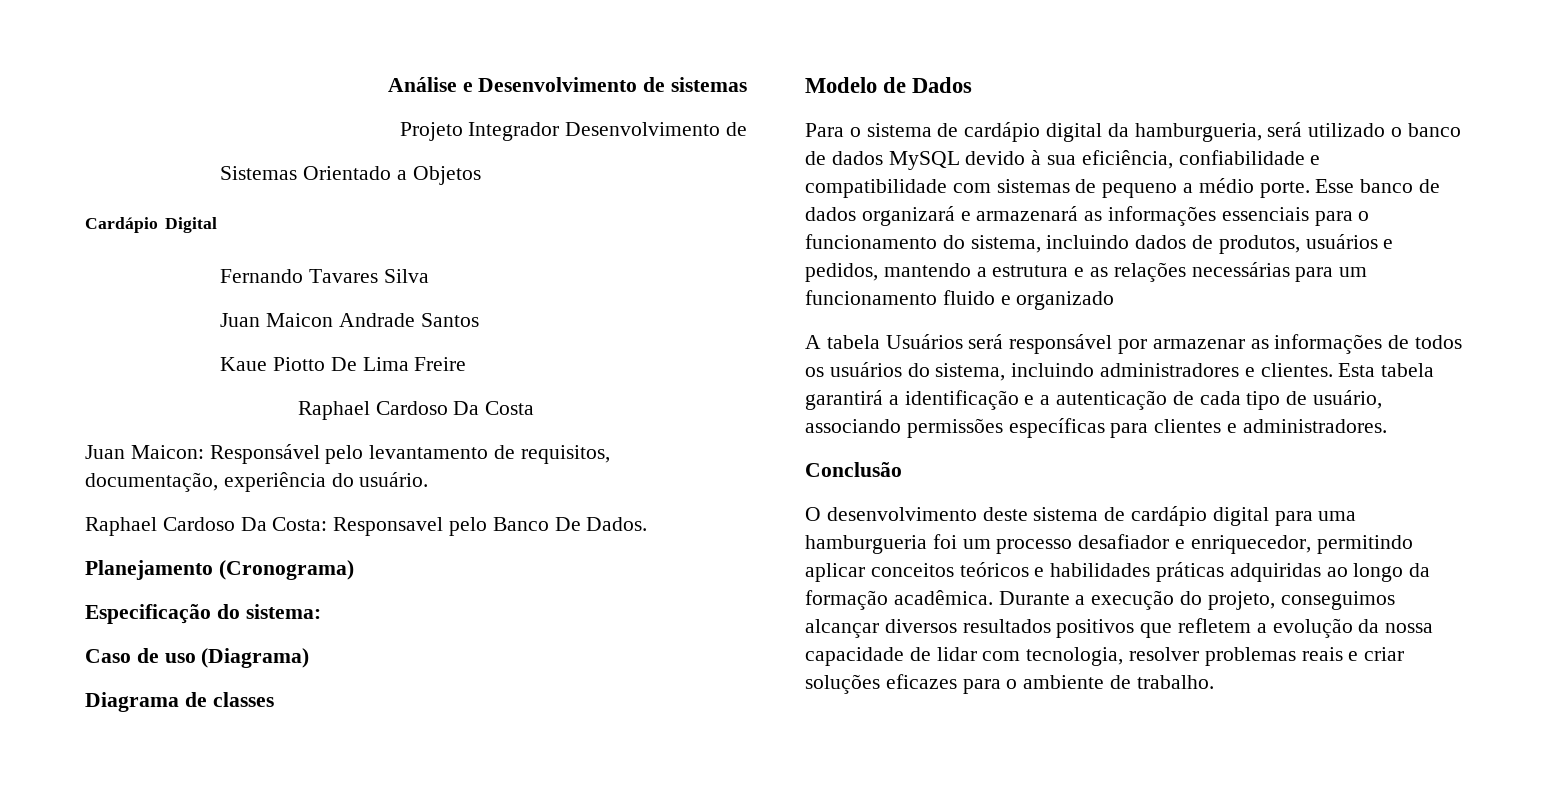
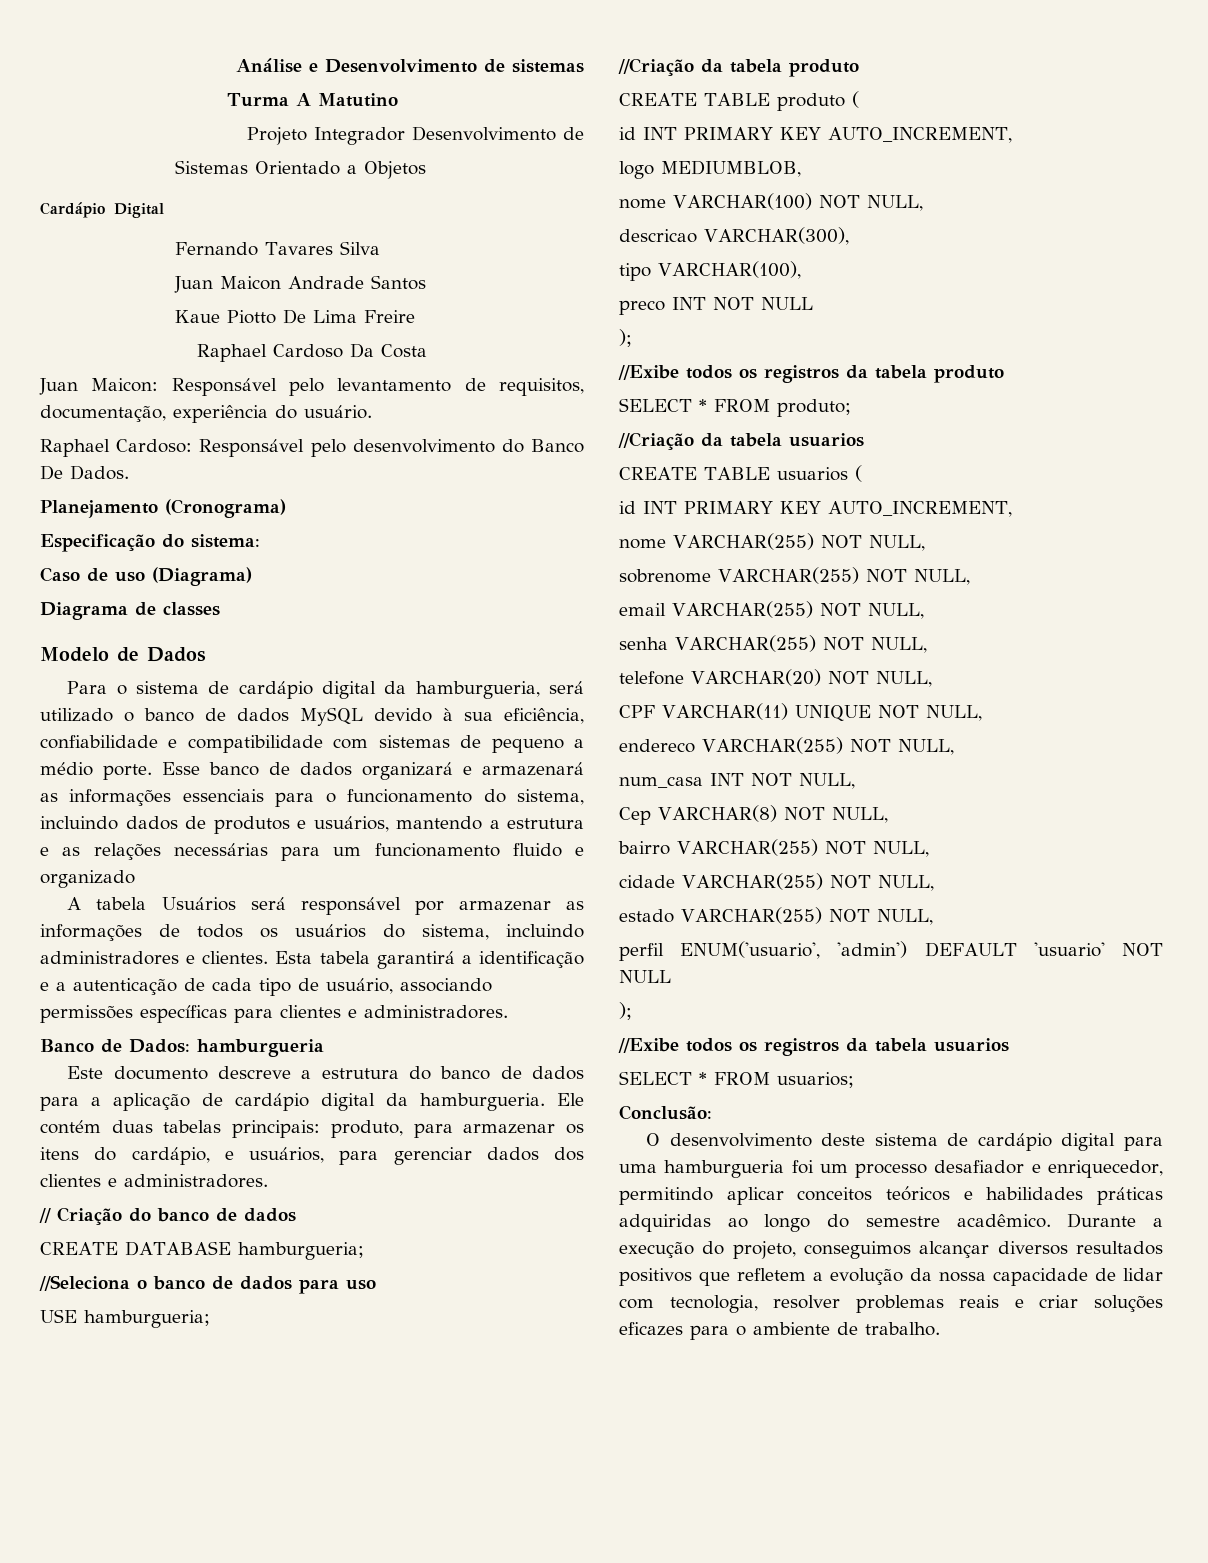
+ Turma A Matutino
- Raphael Cardoso Da Costa: Responsavel pelo Banco De Dados.
+ Raphael Cardoso: Responsável pelo desenvolvimento do Banco De Dados.
- Esse banco de dados organizará e armazenará as informações essenciais para o funcionamento do sistema, incluindo dados de produtos, usuários e pedidos, mantendo a estrutura e as relações necessárias para um funcionamento fluido e organizado
+ Esse banco de dados organizará e armazenará as informações essenciais para o funcionamento do sistema, incluindo dados de produtos e usuários, mantendo a estrutura e as relações necessárias para um funcionamento fluido e organizado
- Conclusão
+ Banco de Dados: hamburgueria
+ Este documento descreve a estrutura do banco de dados para a aplicação de cardápio digital da hamburgueria. Ele contém duas tabelas principais: produto, para armazenar os itens do cardápio, e usuários, para gerenciar dados dos clientes e administradores.
+ // Criação do banco de dados
+ CREATE DATABASE hamburgueria;
+ //Seleciona o banco de dados para uso
+ USE hamburgueria;
+ //Criação da tabela produto
+ CREATE TABLE produto (
+ id INT PRIMARY KEY AUTO_INCREMENT,
+ logo MEDIUMBLOB,
+ nome VARCHAR(100) NOT NULL,
+ descricao VARCHAR(300),
+ tipo VARCHAR(100),
+ preco INT NOT NULL
+ );
+ //Exibe todos os registros da tabela produto
+ SELECT * FROM produto;
+ //Criação da tabela usuarios
+ CREATE TABLE usuarios (
+ id INT PRIMARY KEY AUTO_INCREMENT,
+ nome VARCHAR(255) NOT NULL,
+ sobrenome VARCHAR(255) NOT NULL,
+ email VARCHAR(255) NOT NULL,
+ senha VARCHAR(255) NOT NULL,
+ telefone VARCHAR(20) NOT NULL,
+ CPF VARCHAR(11) UNIQUE NOT NULL,
+ endereco VARCHAR(255) NOT NULL,
+ num_casa INT NOT NULL,
+ Cep VARCHAR(8) NOT NULL,
+ bairro VARCHAR(255) NOT NULL,
+ cidade VARCHAR(255) NOT NULL,
+ estado VARCHAR(255) NOT NULL,
+ perfil ENUM('usuario', 'admin') DEFAULT 'usuario' NOT NULL
+ );
+ //Exibe todos os registros da tabela usuarios
+ SELECT * FROM usuarios;
+ Conclusão:
- O desenvolvimento deste sistema de cardápio digital para uma hamburgueria foi um processo desafiador e enriquecedor, permitindo aplicar conceitos teóricos e habilidades práticas adquiridas ao longo da formação acadêmica.
+ O desenvolvimento deste sistema de cardápio digital para uma hamburgueria foi um processo desafiador e enriquecedor, permitindo aplicar conceitos teóricos e habilidades práticas adquiridas ao longo do semestre acadêmico.

